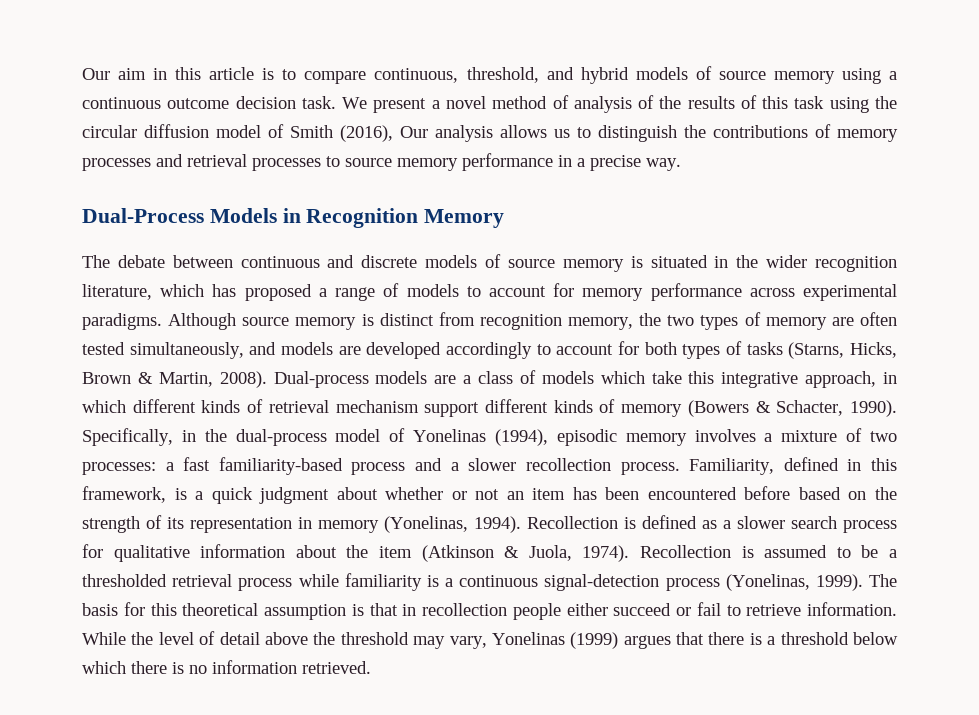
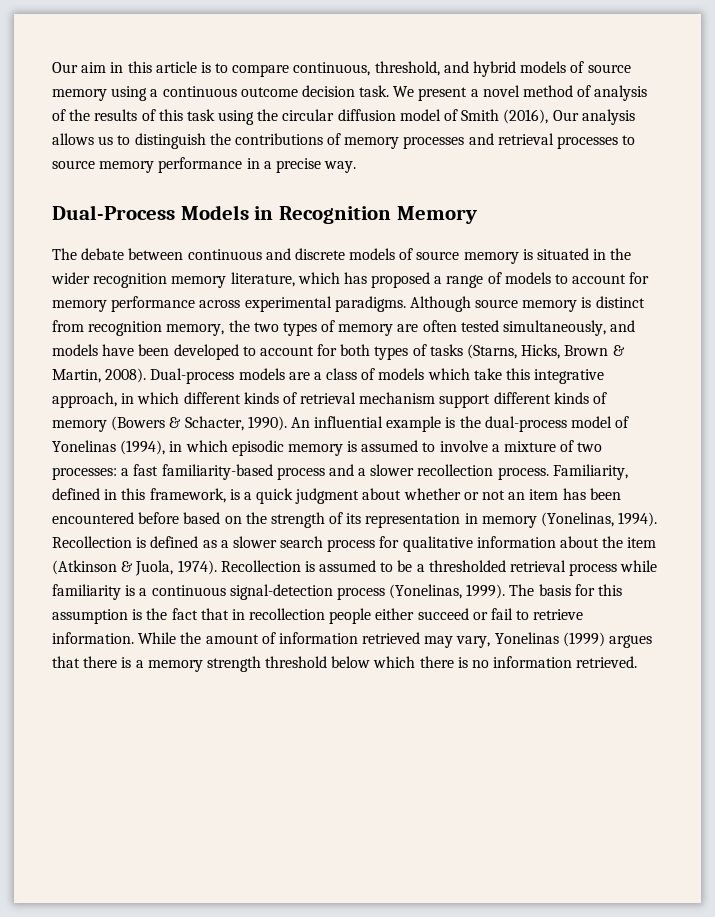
- The debate between continuous and discrete models of source memory is situated in the wider recognition literature, which has proposed a range of models to account for memory performance across experimental paradigms.
+ The debate between continuous and discrete models of source memory is situated in the wider recognition memory literature, which has proposed a range of models to account for memory performance across experimental paradigms.
- Although source memory is distinct from recognition memory, the two types of memory are often tested simultaneously, and models are developed accordingly to account for both types of tasks (Starns, Hicks, Brown & Martin, 2008).
+ Although source memory is distinct from recognition memory, the two types of memory are often tested simultaneously, and models have been developed to account for both types of tasks (Starns, Hicks, Brown & Martin, 2008).
- Specifically, in the dual-process model of Yonelinas (1994), episodic memory involves a mixture of two processes: a fast familiarity-based process and a slower recollection process.
+ An influential example is the dual-process model of Yonelinas (1994), in which episodic memory is assumed to involve a mixture of two processes: a fast familiarity-based process and a slower recollection process.
- The basis for this theoretical assumption is that in recollection people either succeed or fail to retrieve information.
+ The basis for this assumption is the fact that in recollection people either succeed or fail to retrieve information.
- While the level of detail above the threshold may vary, Yonelinas (1999) argues that there is a threshold below which there is no information retrieved.
+ While the amount of information retrieved may vary, Yonelinas (1999) argues that there is a memory strength threshold below which there is no information retrieved.

